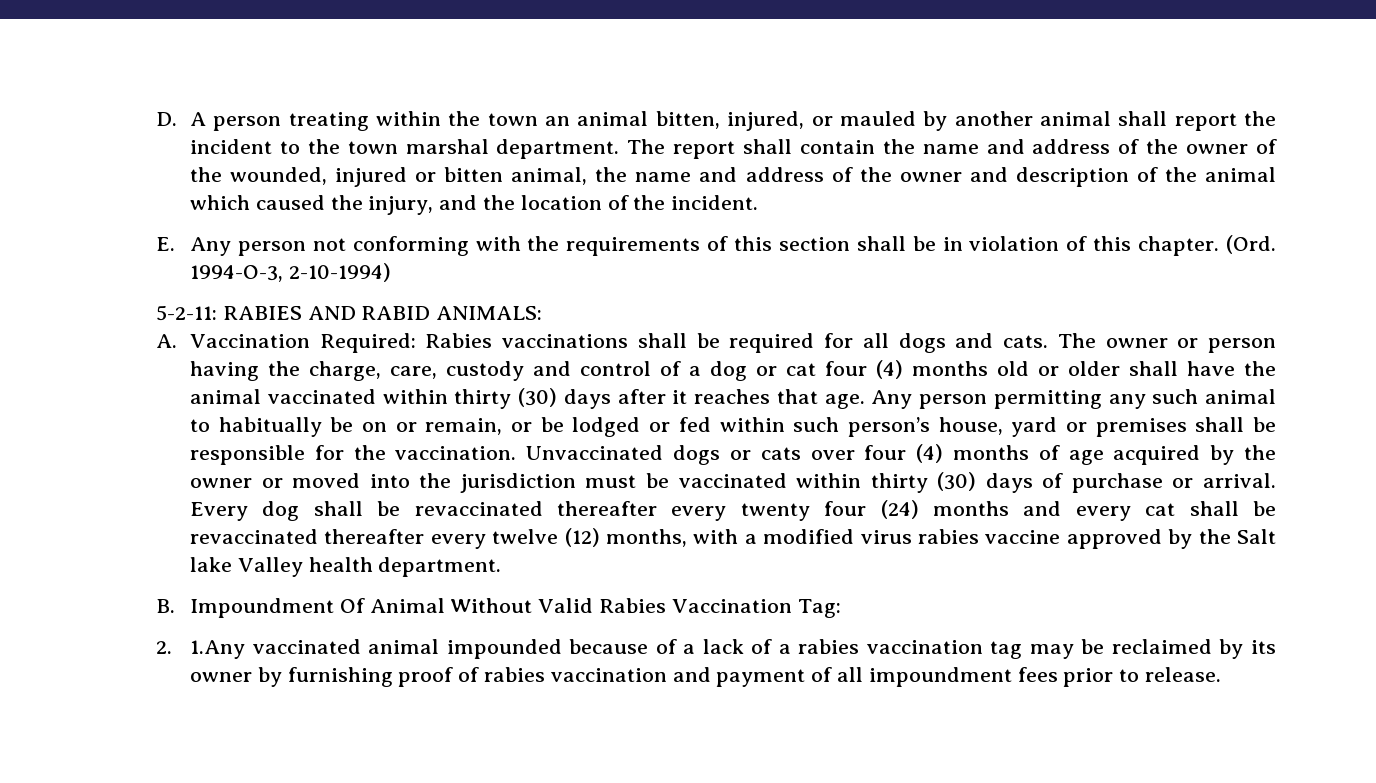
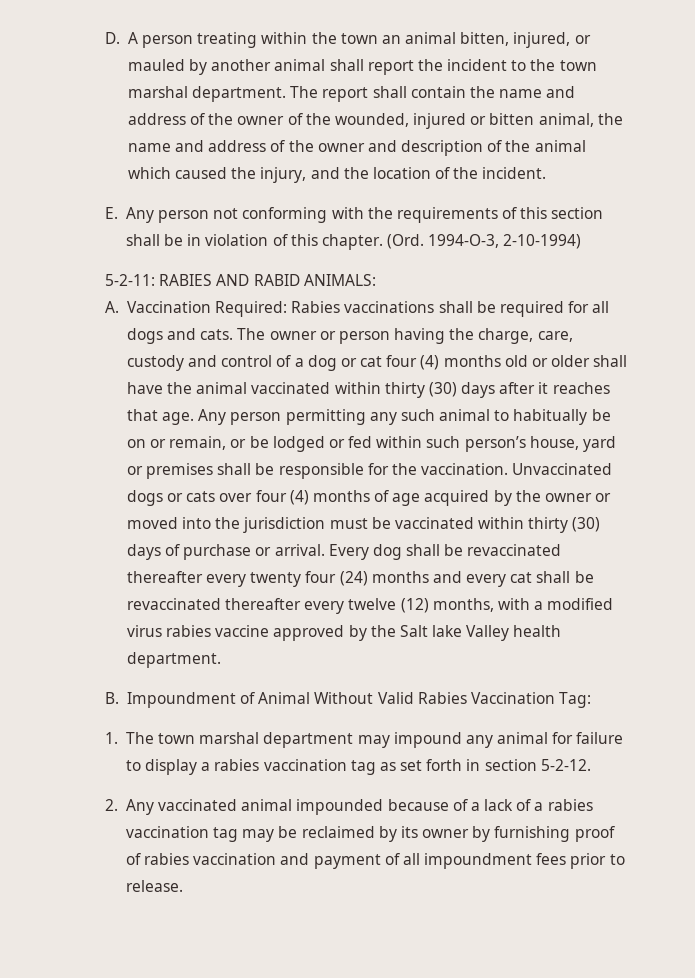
- B. Impoundment Of Animal Without Valid Rabies Vaccination Tag:
+ B. Impoundment of Animal Without Valid Rabies Vaccination Tag:
- 2. 1.Any vaccinated animal impounded because of a lack of a rabies vaccination tag may be reclaimed by its owner by furnishing proof of rabies vaccination and payment of all impoundment fees prior to release.
+ 1. The town marshal department may impound any animal for failure to display a rabies vaccination tag as set forth in section 5-2-12.
+ 2. Any vaccinated animal impounded because of a lack of a rabies vaccination tag may be reclaimed by its owner by furnishing proof of rabies vaccination and payment of all impoundment fees prior to release.

